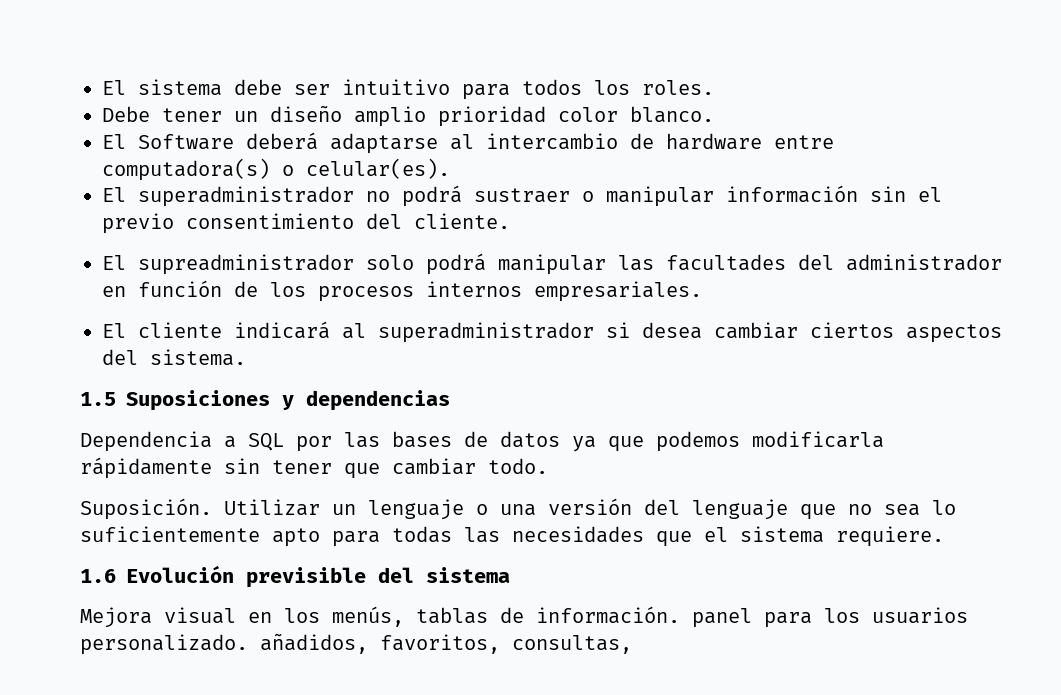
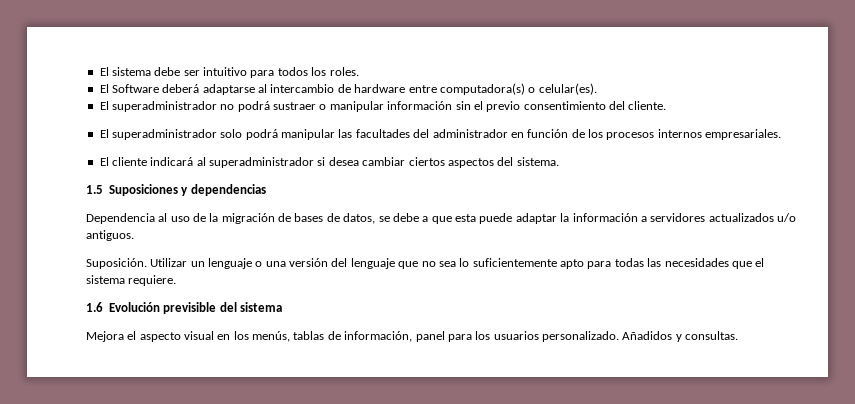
- Debe tener un diseño amplio prioridad color blanco.
- El supreadministrador solo podrá manipular las facultades del administrador en función de los procesos internos empresariales.
+ El superadministrador solo podrá manipular las facultades del administrador en función de los procesos internos empresariales.
- Dependencia a SQL por las bases de datos ya que podemos modificarla rápidamente sin tener que cambiar todo.
+ Dependencia al uso de la migración de bases de datos, se debe a que esta puede adaptar la información a servidores actualizados u/o antiguos.
- Mejora visual en los menús, tablas de información. panel para los usuarios personalizado. añadidos, favoritos, consultas,
+ Mejora el aspecto visual en los menús, tablas de información, panel para los usuarios personalizado. Añadidos y consultas.

